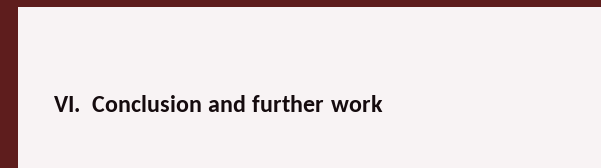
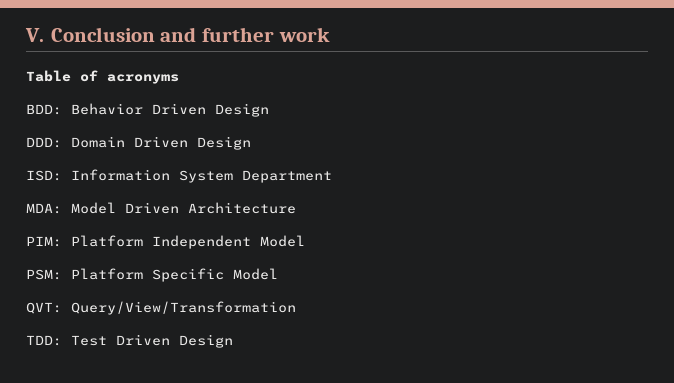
- VI. Conclusion and further work
+ V. Conclusion and further work
+ Table of acronyms
+ BDD: Behavior Driven Design
+ DDD: Domain Driven Design
+ ISD: Information System Department
+ MDA: Model Driven Architecture
+ PIM: Platform Independent Model
+ PSM: Platform Specific Model
+ QVT: Query/View/Transformation
+ TDD: Test Driven Design

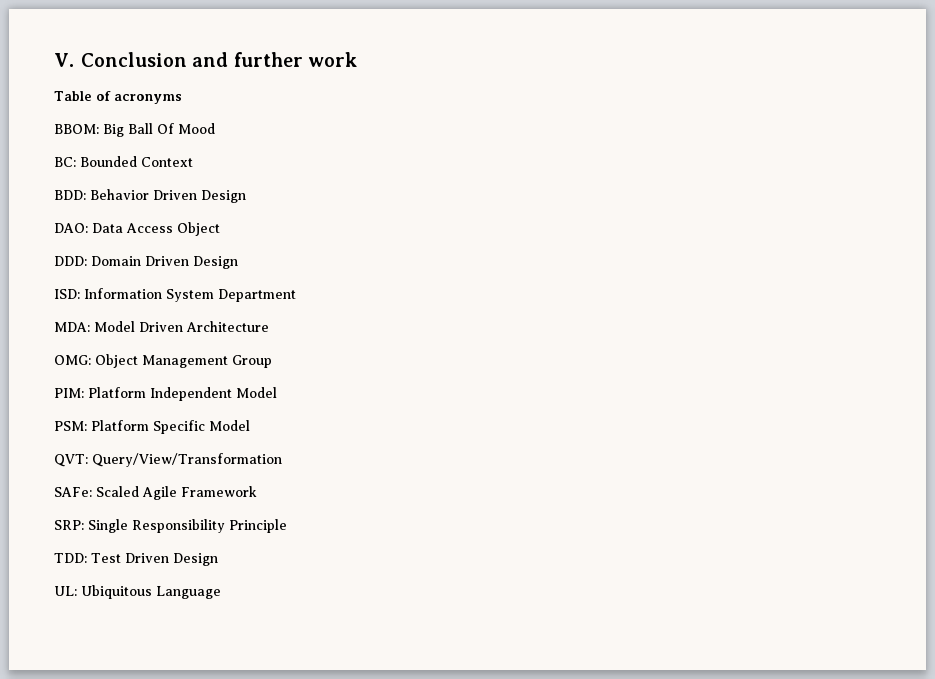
+ BBOM: Big Ball Of Mood
+ BC: Bounded Context
+ DAO: Data Access Object
+ OMG: Object Management Group
+ SAFe: Scaled Agile Framework
+ SRP: Single Responsibility Principle
+ UL: Ubiquitous Language

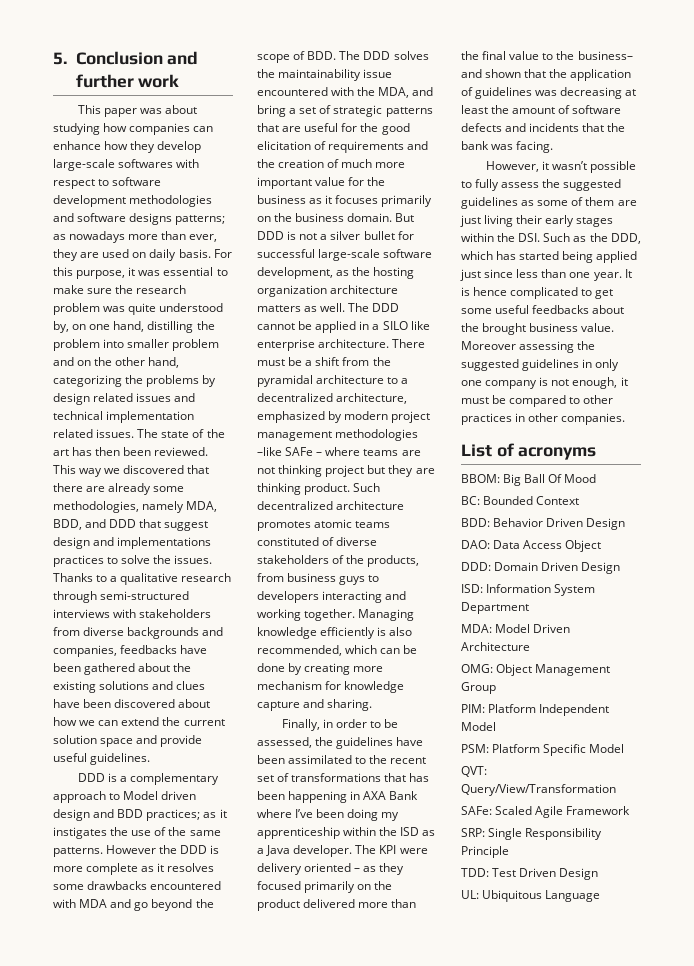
- V. Conclusion and further work
+ 5. Conclusion and further work
- Table of acronyms
+ This paper was about studying how companies can enhance how they develop large-scale softwares with respect to software development methodologies and software designs patterns; as nowadays more than ever, they are used on daily basis. For this purpose, it was essential to make sure the research problem was quite understood by, on one hand, distilling the problem into smaller problem and on the other hand, categorizing the problems by design related issues and technical implementation related issues. The state of the art has then been reviewed. This way we discovered that there are already some methodologies, namely MDA, BDD, and DDD that suggest design and implementations practices to solve the issues. Thanks to a qualitative research through semi-structured interviews with stakeholders from diverse backgrounds and companies, feedbacks have been gathered about the existing solutions and clues have been discovered about how we can extend the current solution space and provide useful guidelines.
+ DDD is a complementary approach to Model driven design and BDD practices; as it instigates the use of the same patterns. However the DDD is more complete as it resolves some drawbacks encountered with MDA and go beyond the scope of BDD. The DDD solves the maintainability issue encountered with the MDA, and bring a set of strategic patterns that are useful for the good elicitation of requirements and the creation of much more important value for the business as it focuses primarily on the business domain. But DDD is not a silver bullet for successful large-scale software development, as the hosting organization architecture matters as well. The DDD cannot be applied in a SILO like enterprise architecture. There must be a shift from the pyramidal architecture to a decentralized architecture, emphasized by modern project management methodologies –like SAFe – where teams are not thinking project but they are thinking product. Such decentralized architecture promotes atomic teams constituted of diverse stakeholders of the products, from business guys to developers interacting and working together. Managing knowledge efficiently is also recommended, which can be done by creating more mechanism for knowledge capture and sharing.
+ Finally, in order to be assessed, the guidelines have been assimilated to the recent set of transformations that has been happening in AXA Bank where I’ve been doing my apprenticeship within the ISD as a Java developer. The KPI were delivery oriented – as they focused primarily on the product delivered more than the final value to the business– and shown that the application of guidelines was decreasing at least the amount of software defects and incidents that the bank was facing.
+ However, it wasn’t possible to fully assess the suggested guidelines as some of them are just living their early stages within the DSI. Such as the DDD, which has started being applied just since less than one year. It is hence complicated to get some useful feedbacks about the brought business value. Moreover assessing the suggested guidelines in only one company is not enough, it must be compared to other practices in other companies.
+ List of acronyms

